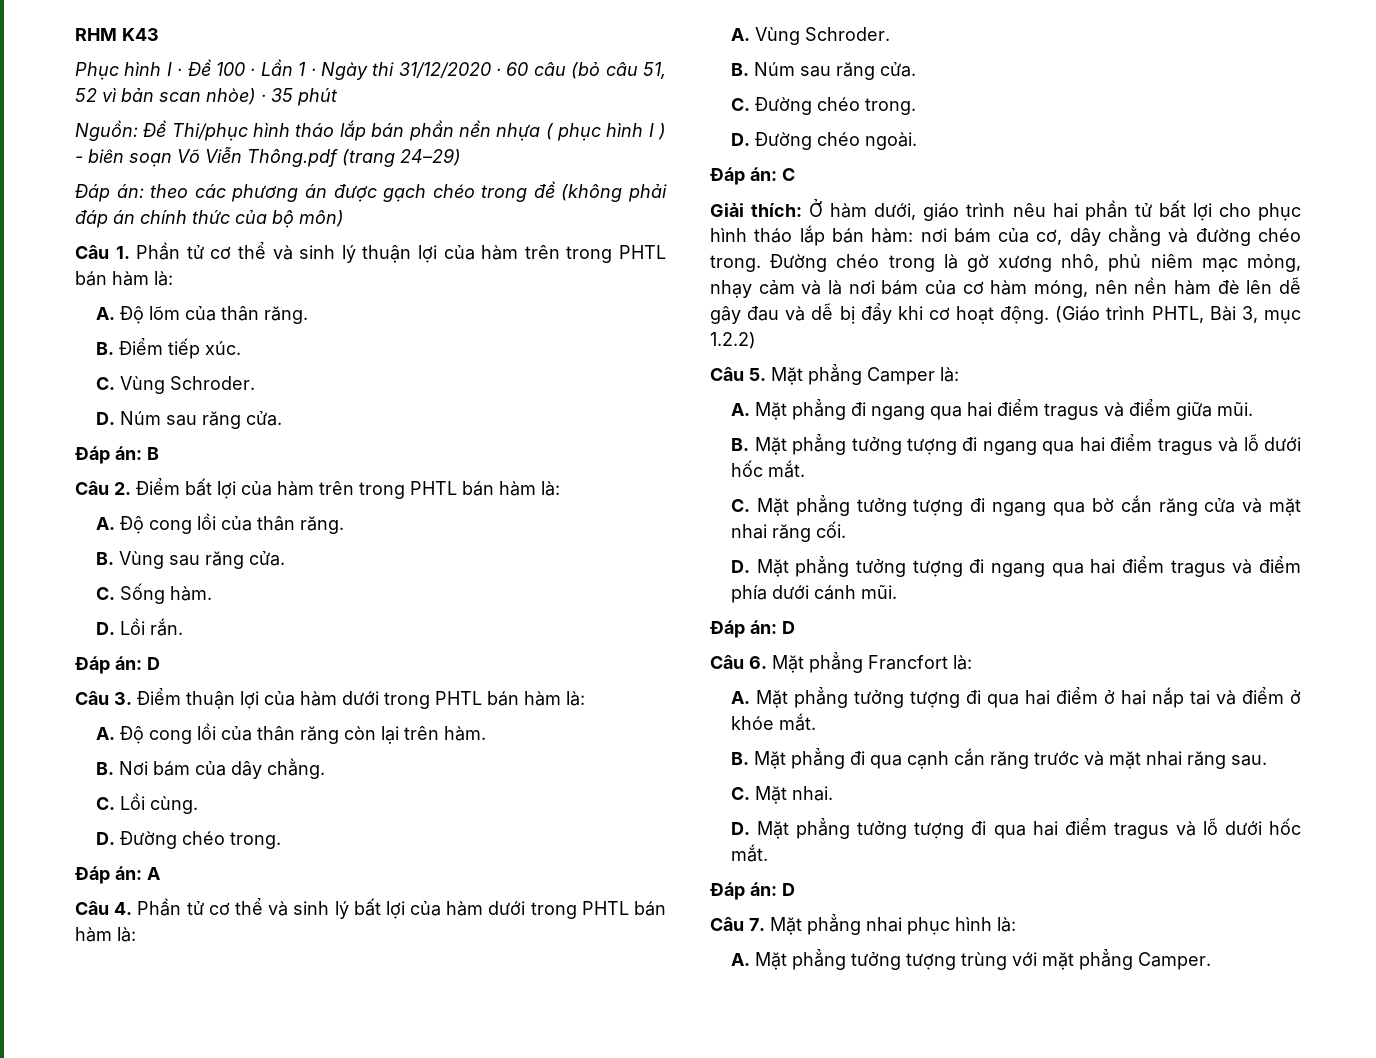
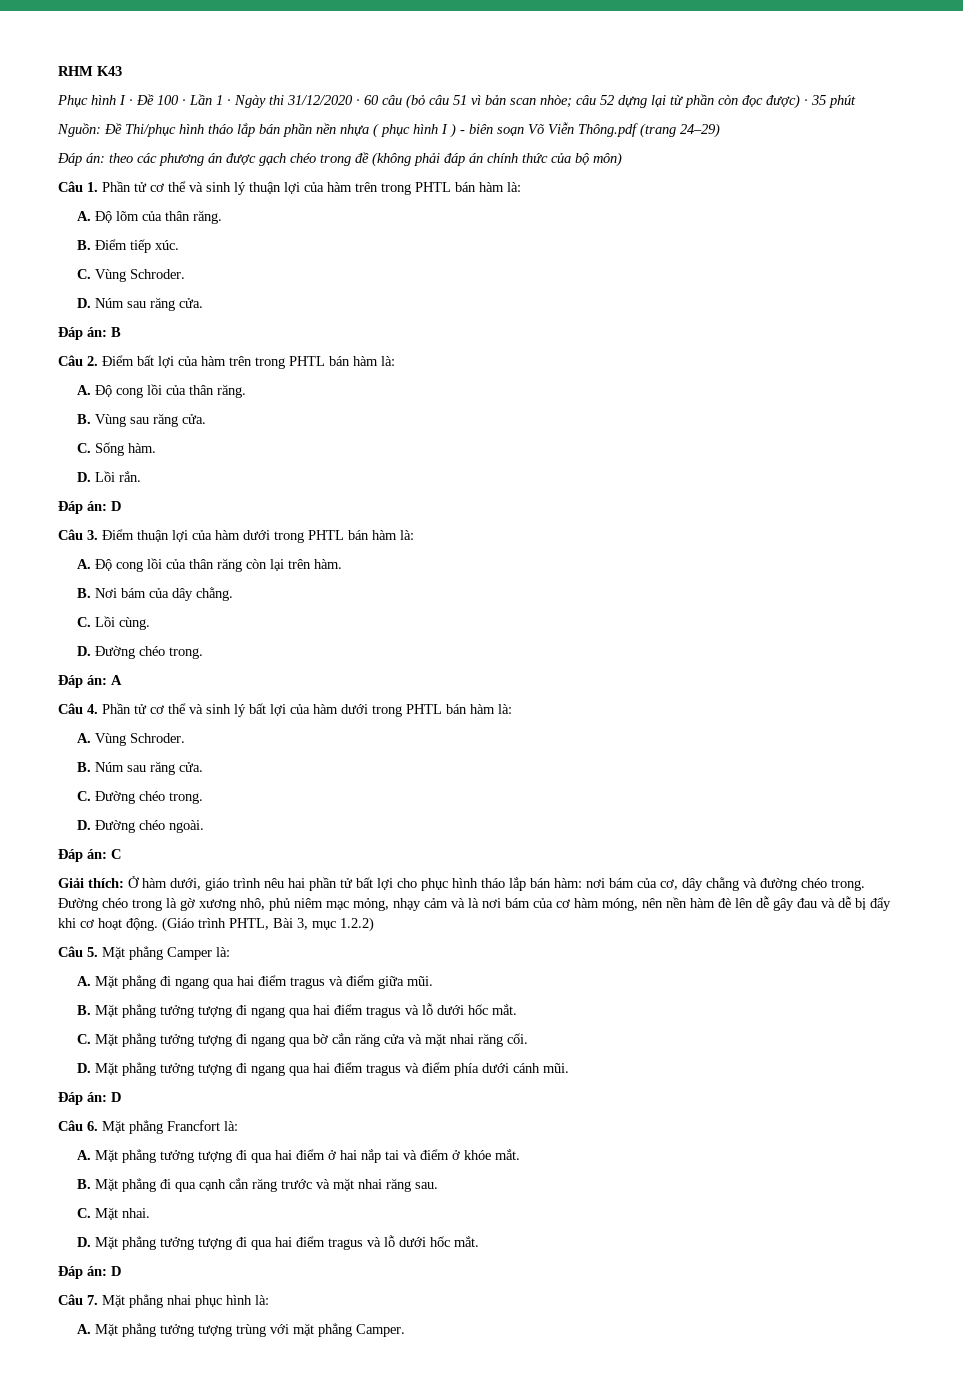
- Phục hình I · Đề 100 · Lần 1 · Ngày thi 31/12/2020 · 60 câu (bỏ câu 51, 52 vì bản scan nhòe) · 35 phút
+ Phục hình I · Đề 100 · Lần 1 · Ngày thi 31/12/2020 · 60 câu (bỏ câu 51 vì bản scan nhòe; câu 52 dựng lại từ phần còn đọc được) · 35 phút

